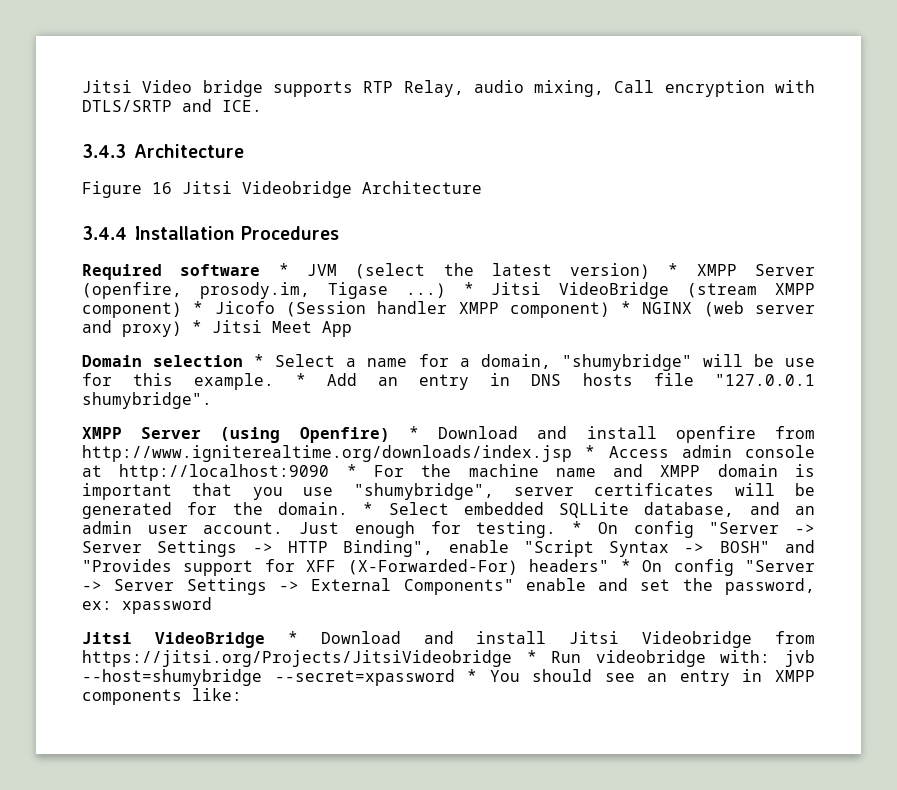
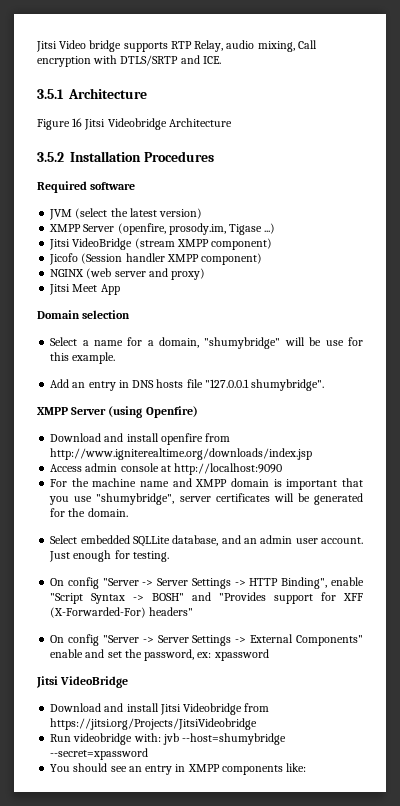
- 3.4.3 Architecture
+ 3.5.1 Architecture
- 3.4.4 Installation Procedures
+ 3.5.2 Installation Procedures
- Required software * JVM (select the latest version) * XMPP Server (openfire, prosody.im, Tigase ...) * Jitsi VideoBridge (stream XMPP component) * Jicofo (Session handler XMPP component) * NGINX (web server and proxy) * Jitsi Meet App
+ Required software
+ JVM (select the latest version)
+ XMPP Server (openfire, prosody.im, Tigase ...)
+ Jitsi VideoBridge (stream XMPP component)
+ Jicofo (Session handler XMPP component)
+ NGINX (web server and proxy)
+ Jitsi Meet App
- Domain selection * Select a name for a domain, "shumybridge" will be use for this example. * Add an entry in DNS hosts file "127.0.0.1 shumybridge".
+ Domain selection
+ Select a name for a domain, "shumybridge" will be use for this example.
+ Add an entry in DNS hosts file "127.0.0.1 shumybridge".
- XMPP Server (using Openfire) * Download and install openfire from http://www.igniterealtime.org/downloads/index.jsp * Access admin console at http://localhost:9090 * For the machine name and XMPP domain is important that you use "shumybridge", server certificates will be generated for the domain. * Select embedded SQLLite database, and an admin user account.
+ XMPP Server (using Openfire)
+ Download and install openfire from http://www.igniterealtime.org/downloads/index.jsp
+ Access admin console at http://localhost:9090
+ For the machine name and XMPP domain is important that you use "shumybridge", server certificates will be generated for the domain.
+ Select embedded SQLLite database, and an admin user account.
- Just enough for testing. * On config "Server -> Server Settings -> HTTP Binding", enable "Script Syntax -> BOSH" and "Provides support for XFF (X-Forwarded-For) headers" * On config "Server -> Server Settings -> External Components" enable and set the password, ex: xpassword
- Jitsi VideoBridge * Download and install Jitsi Videobridge from https://jitsi.org/Projects/JitsiVideobridge * Run videobridge with:
+ Just enough for testing.
+ On config "Server -> Server Settings -> HTTP Binding", enable "Script Syntax -> BOSH" and "Provides support for XFF (X-Forwarded-For) headers"
+ On config "Server -> Server Settings -> External Components" enable and set the password, ex: xpassword
+ Jitsi VideoBridge
+ Download and install Jitsi Videobridge from https://jitsi.org/Projects/JitsiVideobridge
+ Run videobridge with:
- jvb --host=shumybridge --secret=xpassword * You should see an entry in XMPP components like:
+ jvb --host=shumybridge --secret=xpassword
+ You should see an entry in XMPP components like:

